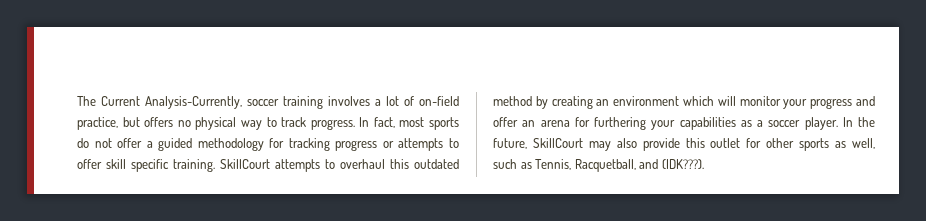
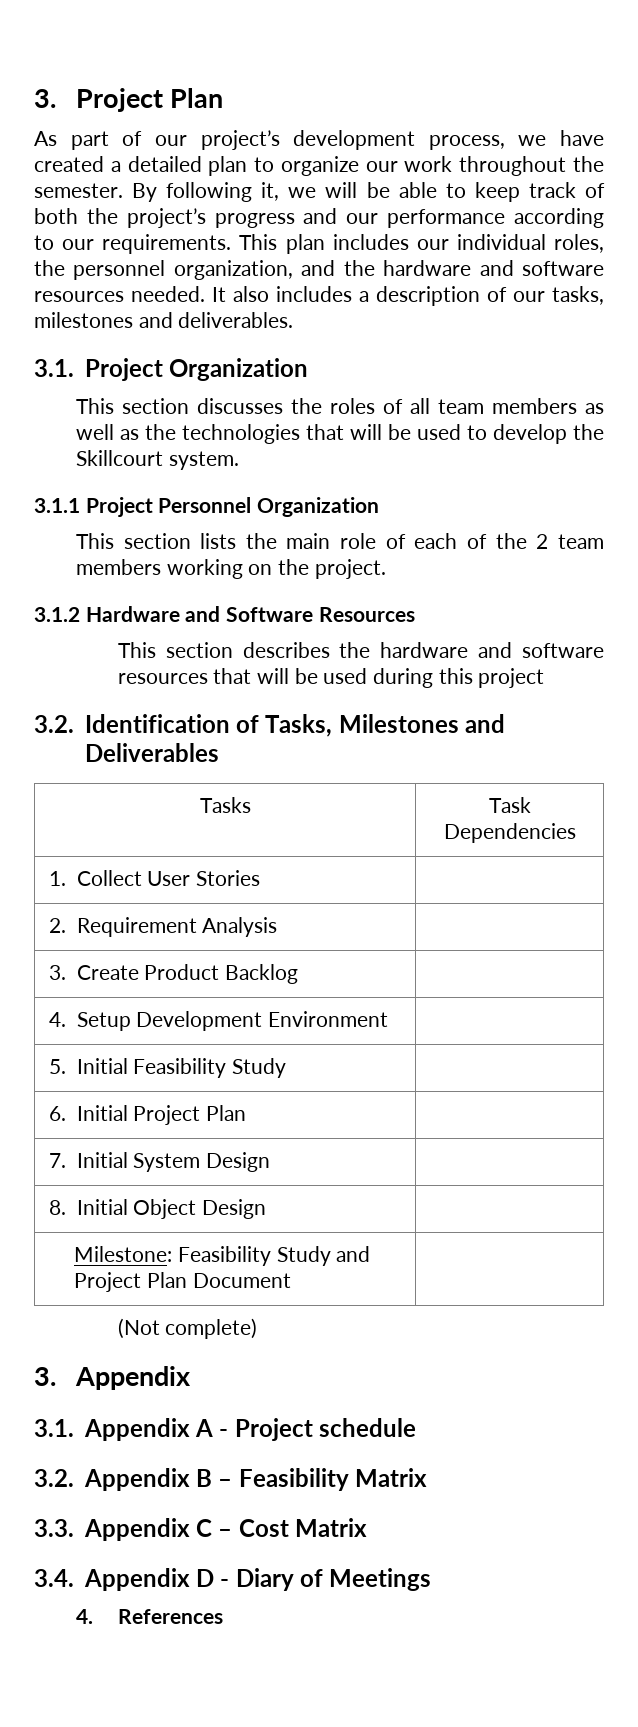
- The Current Analysis-Currently, soccer training involves a lot of on-field practice, but offers no physical way to track progress. In fact, most sports do not offer a guided methodology for tracking progress or attempts to offer skill specific training. SkillCourt attempts to overhaul this outdated method by creating an environment which will monitor your progress and offer an arena for furthering your capabilities as a soccer player. In the future, SkillCourt may also provide this outlet for other sports as well, such as Tennis, Racquetball, and (IDK???).
+ 3. Project Plan
+ As part of our project’s development process, we have created a detailed plan to organize our work throughout the semester. By following it, we will be able to keep track of both the project’s progress and our performance according to our requirements. This plan includes our individual roles, the personnel organization, and the hardware and software resources needed. It also includes a description of our tasks, milestones and deliverables.
+ 3.1. Project Organization
+ This section discusses the roles of all team members as well as the technologies that will be used to develop the Skillcourt system.
+ 3.1.1 Project Personnel Organization
+ This section lists the main role of each of the 2 team members working on the project.
+ 3.1.2 Hardware and Software Resources
+ This section describes the hardware and software resources that will be used during this project
+ 3.2. Identification of Tasks, Milestones and Deliverables
+ Tasks | Task Dependencies
+ 1. Collect User Stories |
+ 2. Requirement Analysis |
+ 3. Create Product Backlog |
+ 4. Setup Development Environment |
+ 5. Initial Feasibility Study |
+ 6. Initial Project Plan |
+ 7. Initial System Design |
+ 8. Initial Object Design |
+ Milestone: Feasibility Study and Project Plan Document |
+ (Not complete)
+ 3. Appendix
+ 3.1. Appendix A - Project schedule
+ 3.2. Appendix B – Feasibility Matrix
+ 3.3. Appendix C – Cost Matrix
+ 3.4. Appendix D - Diary of Meetings
+ 4. References

